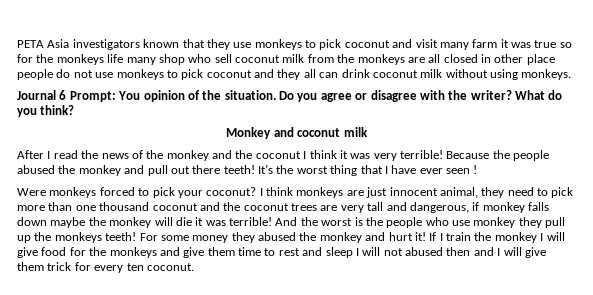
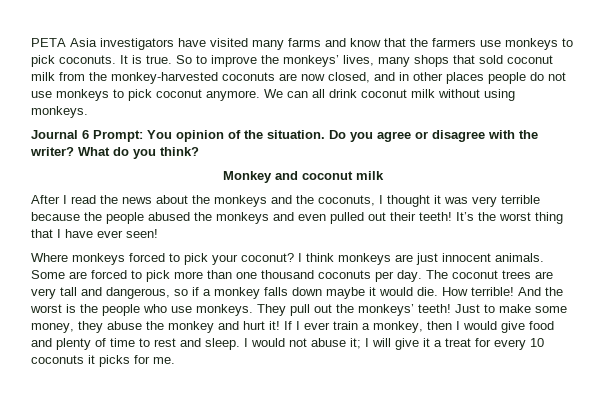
- PETA Asia investigators known that they use monkeys to pick coconut and visit many farm it was true so for the monkeys life many shop who sell coconut milk from the monkeys are all closed in other place people do not use monkeys to pick coconut and they all can drink coconut milk without using monkeys.
+ PETA Asia investigators have visited many farms and know that the farmers use monkeys to pick coconuts. It is true. So to improve the monkeys’ lives, many shops that sold coconut milk from the monkey-harvested coconuts are now closed, and in other places people do not use monkeys to pick coconut anymore. We can all drink coconut milk without using monkeys.
- After I read the news of the monkey and the coconut I think it was very terrible! Because the people abused the monkey and pull out there teeth!
+ After I read the news about the monkeys and the coconuts, I thought it was very terrible because the people abused the monkeys and even pulled out their teeth!
- It’s the worst thing that I have ever seen !
- Were monkeys forced to pick your coconut?
+ It’s the worst thing that I have ever seen!
+ Where monkeys forced to pick your coconut?
- I think monkeys are just innocent animal, they need to pick more than one thousand coconut and the coconut trees are very tall and dangerous, if monkey falls down maybe the monkey will die it was terrible!
+ I think monkeys are just innocent animals. Some are forced to pick more than one thousand coconuts per day. The coconut trees are very tall and dangerous, so if a monkey falls down maybe it would die. How terrible!
- And the worst is the people who use monkey they pull up the monkeys teeth! For some money they abused the monkey and hurt it!
+ And the worst is the people who use monkeys. They pull out the monkeys’ teeth! Just to make some money, they abuse the monkey and hurt it!
- If I train the monkey I will give food for the monkeys and give them time to rest and sleep I will not abused then and I will give them trick for every ten coconut.
+ If I ever train a monkey, then I would give food and plenty of time to rest and sleep. I would not abuse it; I will give it a treat for every 10 coconuts it picks for me.

